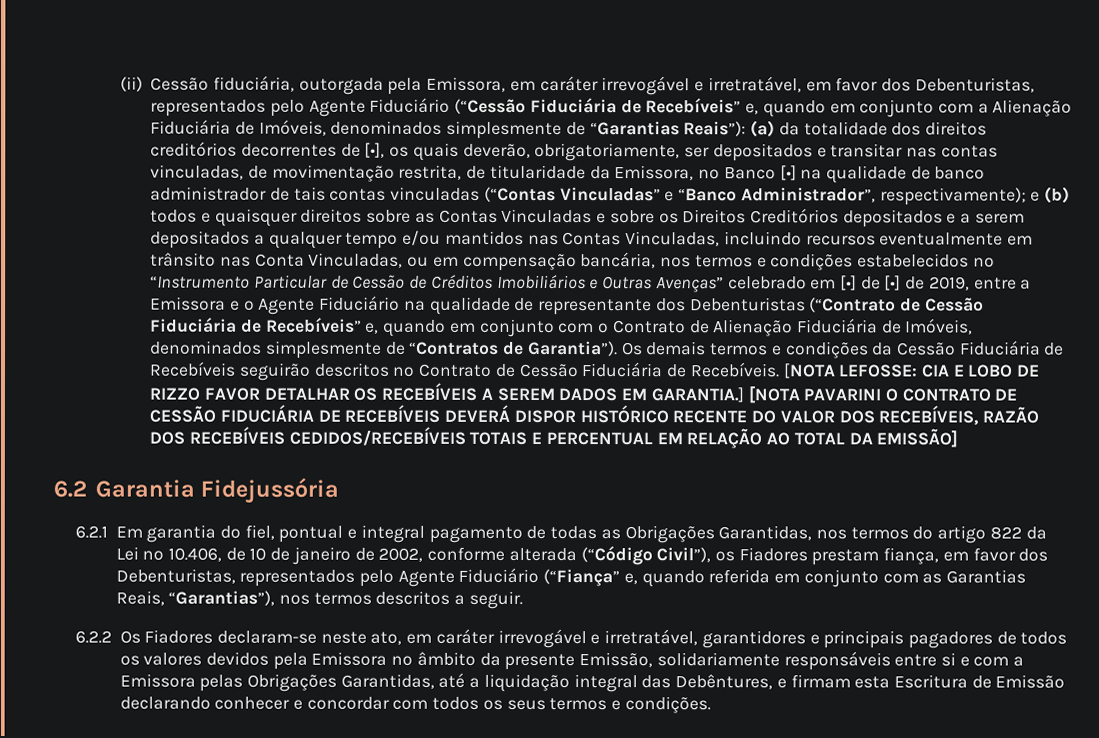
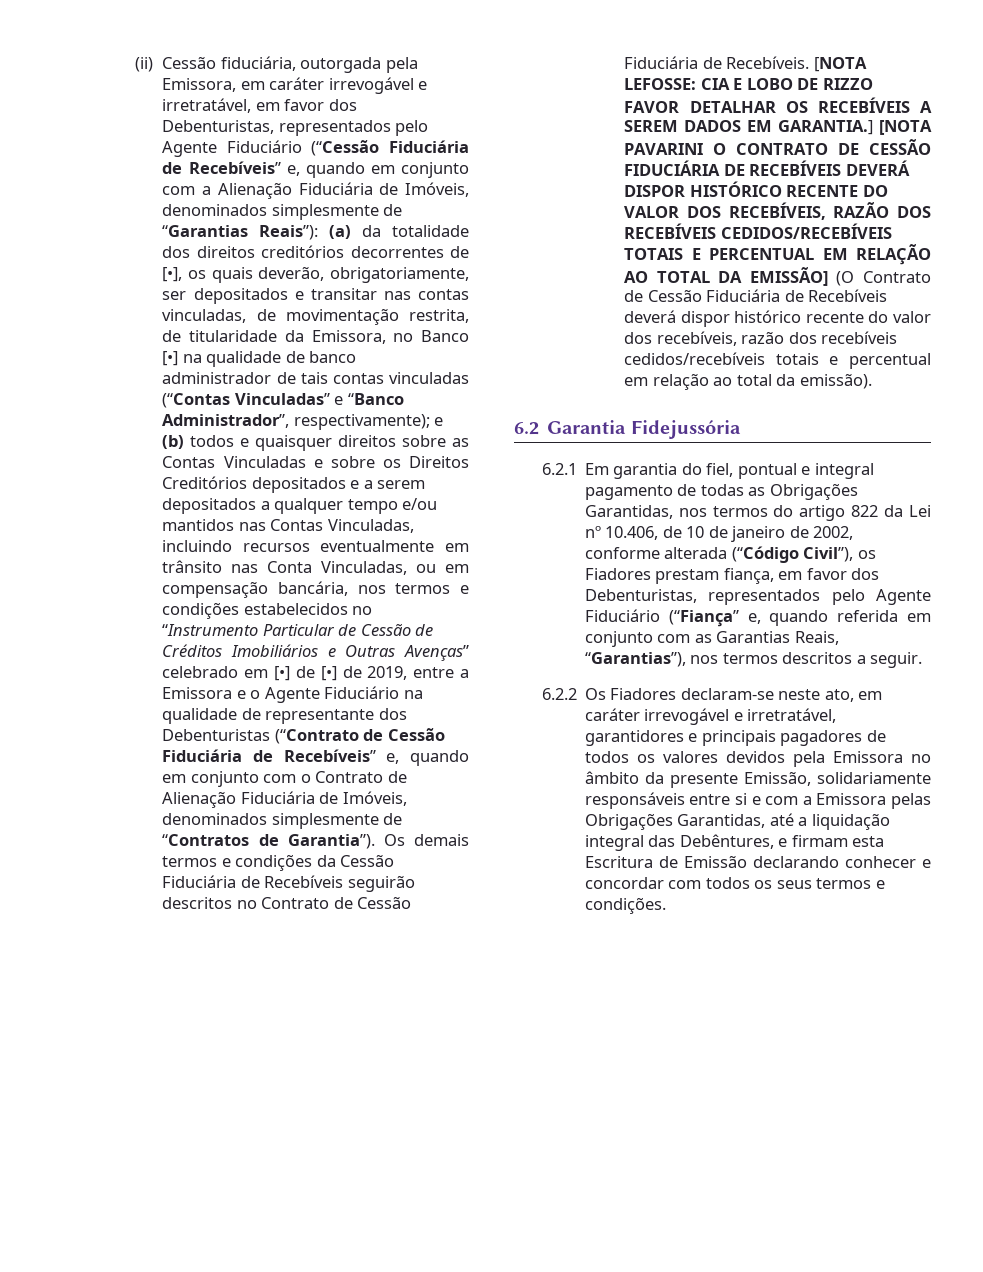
- [NOTA PAVARINI O CONTRATO DE CESSÃO FIDUCIÁRIA DE RECEBÍVEIS DEVERÁ DISPOR HISTÓRICO RECENTE DO VALOR DOS RECEBÍVEIS, RAZÃO DOS RECEBÍVEIS CEDIDOS/RECEBÍVEIS TOTAIS E PERCENTUAL EM RELAÇÃO AO TOTAL DA EMISSÃO]
+ [NOTA PAVARINI O CONTRATO DE CESSÃO FIDUCIÁRIA DE RECEBÍVEIS DEVERÁ DISPOR HISTÓRICO RECENTE DO VALOR DOS RECEBÍVEIS, RAZÃO DOS RECEBÍVEIS CEDIDOS/RECEBÍVEIS TOTAIS E PERCENTUAL EM RELAÇÃO AO TOTAL DA EMISSÃO] (O Contrato de Cessão Fiduciária de Recebíveis deverá dispor histórico recente do valor dos recebíveis, razão dos recebíveis cedidos/recebíveis totais e percentual em relação ao total da emissão).

